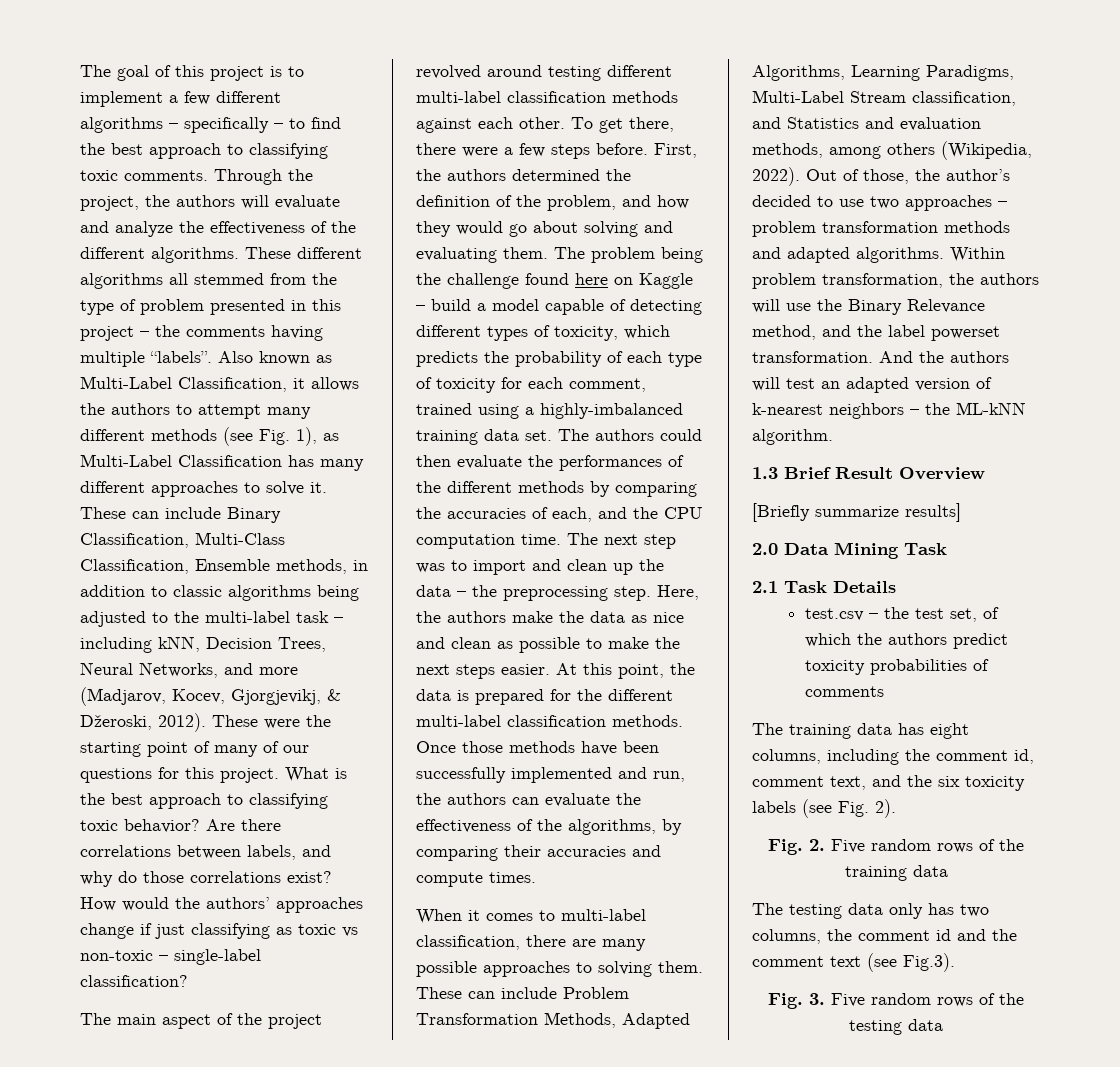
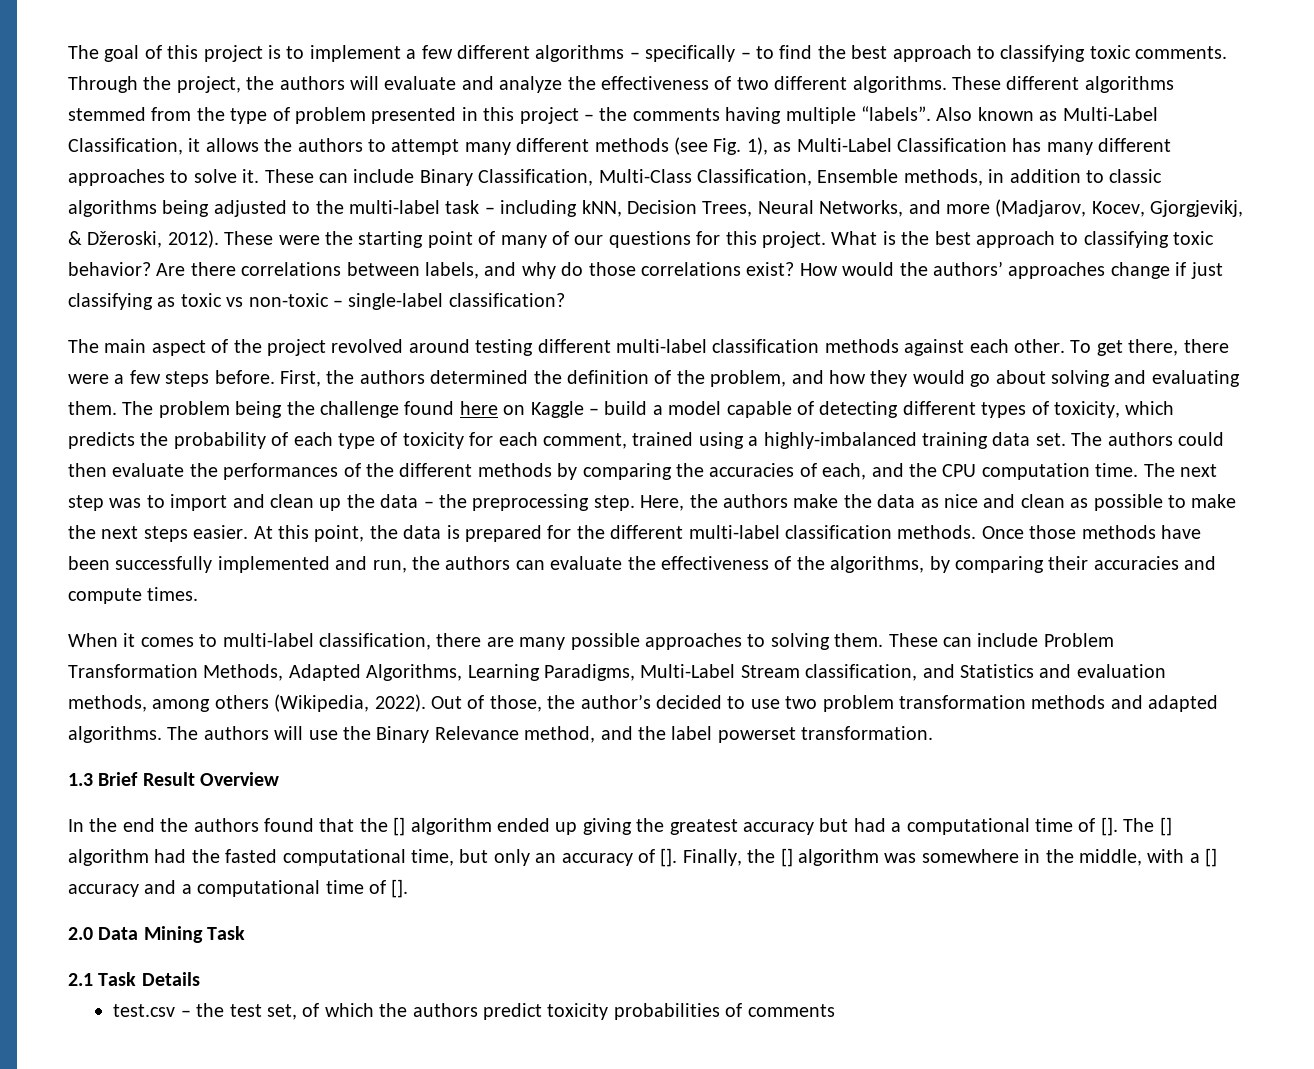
- Through the project, the authors will evaluate and analyze the effectiveness of the different algorithms.
+ Through the project, the authors will evaluate and analyze the effectiveness of two different algorithms.
- These different algorithms all stemmed from the type of problem presented in this project – the comments having multiple “labels”.
+ These different algorithms stemmed from the type of problem presented in this project – the comments having multiple “labels”.
- Out of those, the author’s decided to use two approaches – problem transformation methods and adapted algorithms.
+ Out of those, the author’s decided to use two problem transformation methods and adapted algorithms.
- Within problem transformation, the authors will use the Binary Relevance method, and the label powerset transformation. And the authors will test an adapted version of k-nearest neighbors – the ML-kNN algorithm.
+ The authors will use the Binary Relevance method, and the label powerset transformation.
  1.3 Brief Result Overview
- [Briefly summarize results]
+ In the end the authors found that the [] algorithm ended up giving the greatest accuracy but had a computational time of []. The [] algorithm had the fasted computational time, but only an accuracy of []. Finally, the [] algorithm was somewhere in the middle, with a [] accuracy and a computational time of [].
- The training data has eight columns, including the comment id, comment text, and the six toxicity labels (see Fig. 2).
- Fig. 2. Five random rows of the training data
- The testing data only has two columns, the comment id and the comment text (see Fig.3).
- Fig. 3. Five random rows of the testing data

